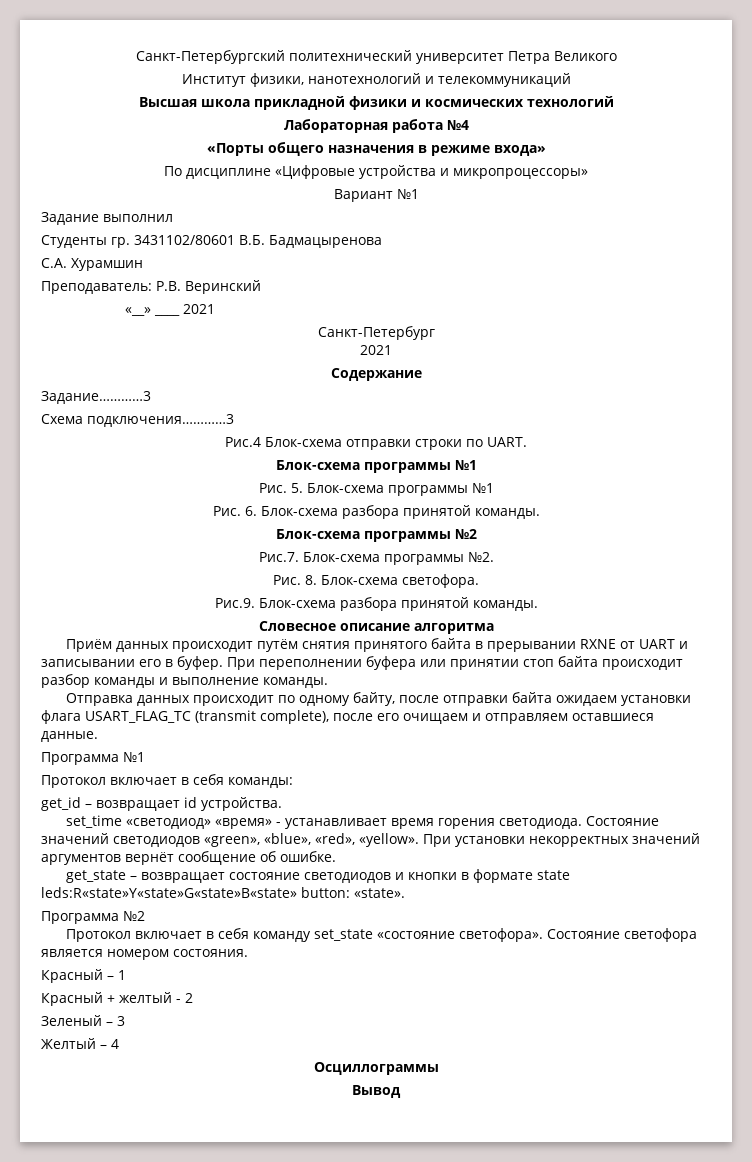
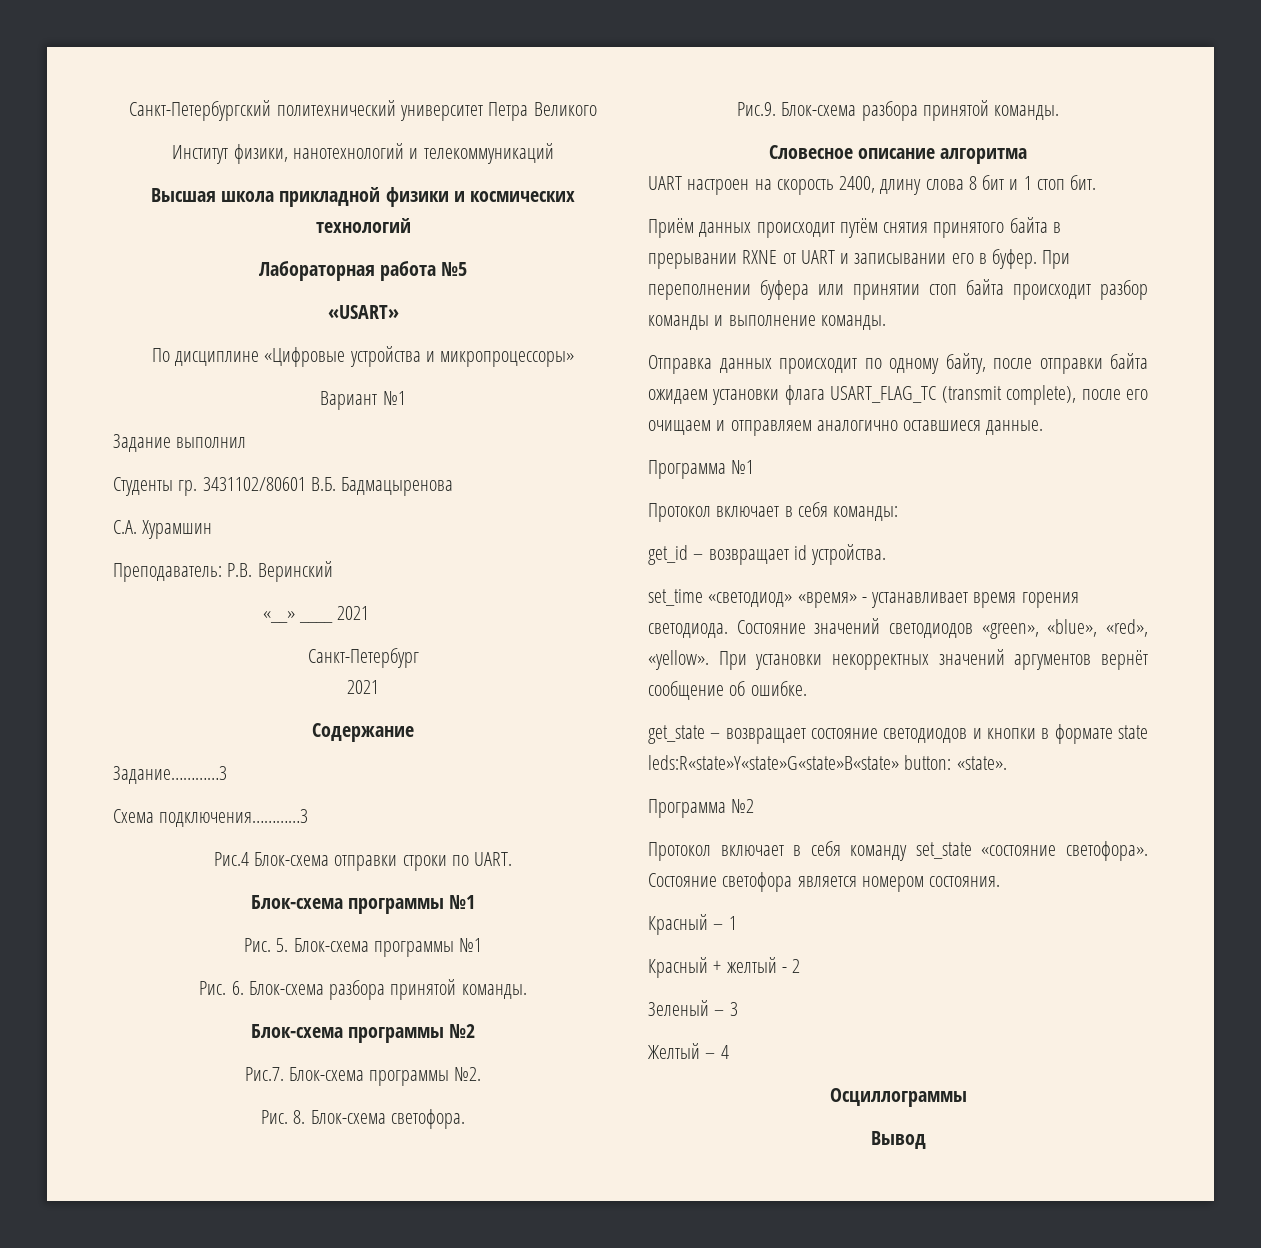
- Лабораторная работа №4
- «Порты общего назначения в режиме входа»
+ Лабораторная работа №5
+ «USART»
+ UART настроен на скорость 2400, длину слова 8 бит и 1 стоп бит.
- Отправка данных происходит по одному байту, после отправки байта ожидаем установки флага USART_FLAG_TC (transmit complete), после его очищаем и отправляем оставшиеся данные.
+ Отправка данных происходит по одному байту, после отправки байта ожидаем установки флага USART_FLAG_TC (transmit complete), после его очищаем и отправляем аналогично оставшиеся данные.

